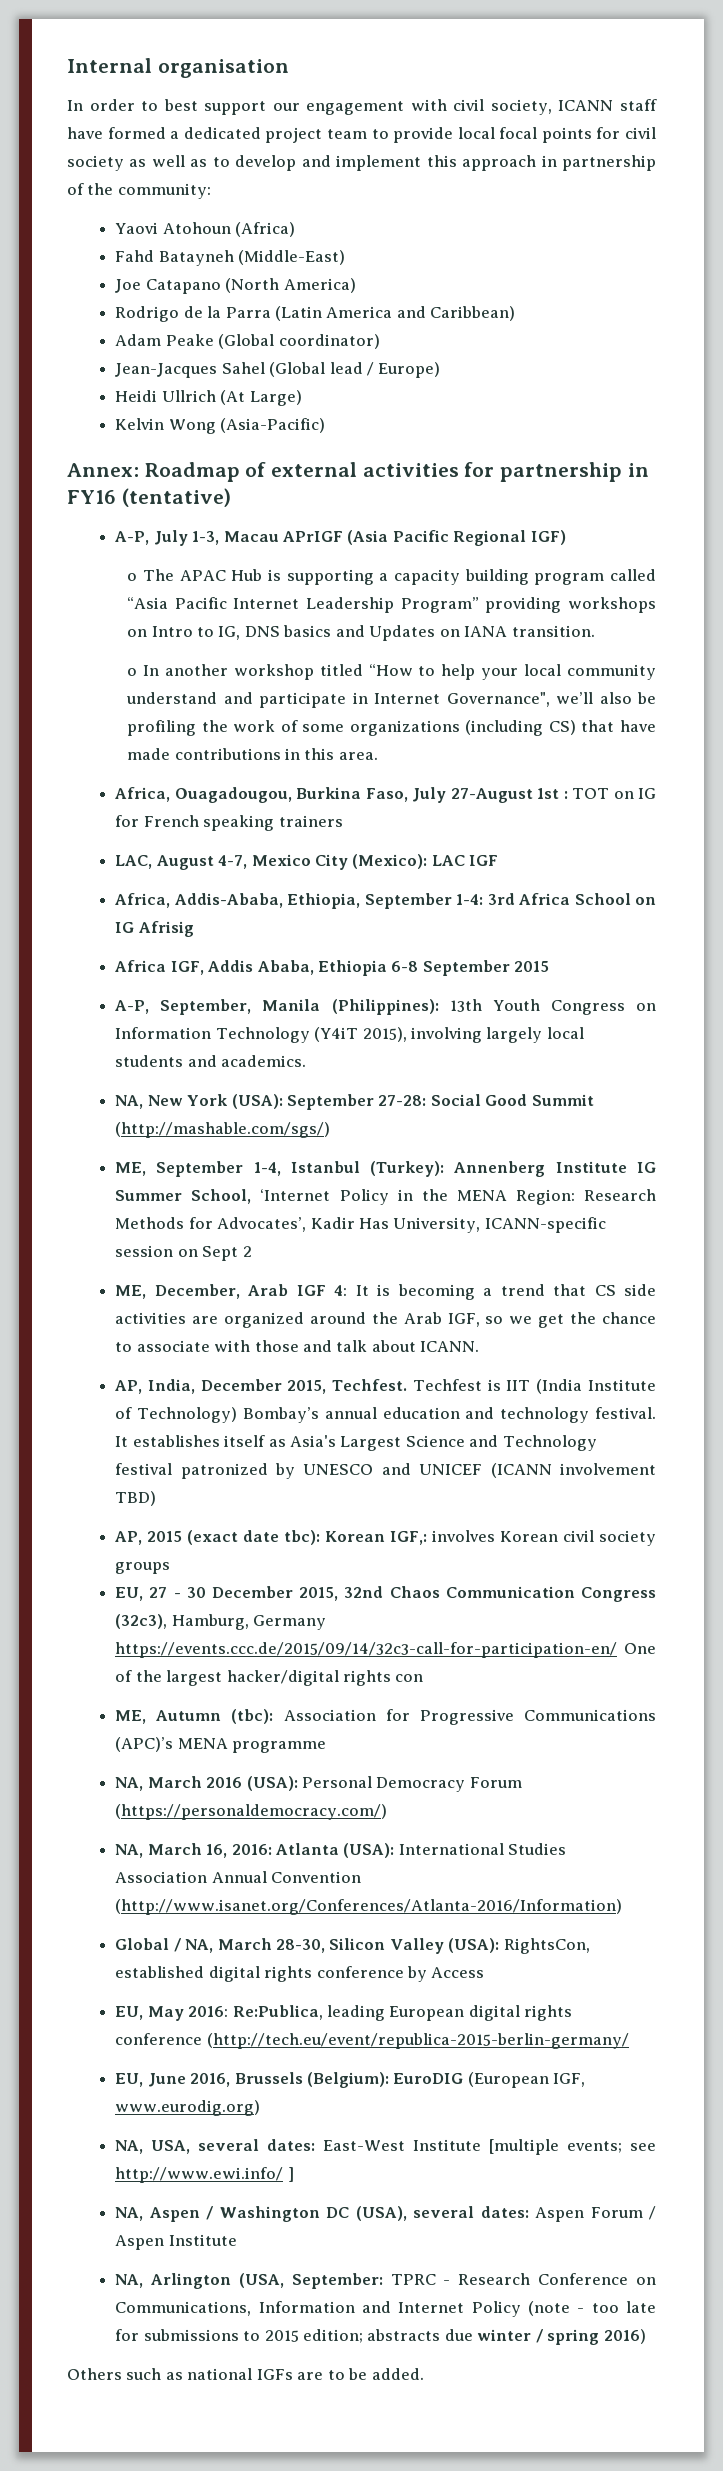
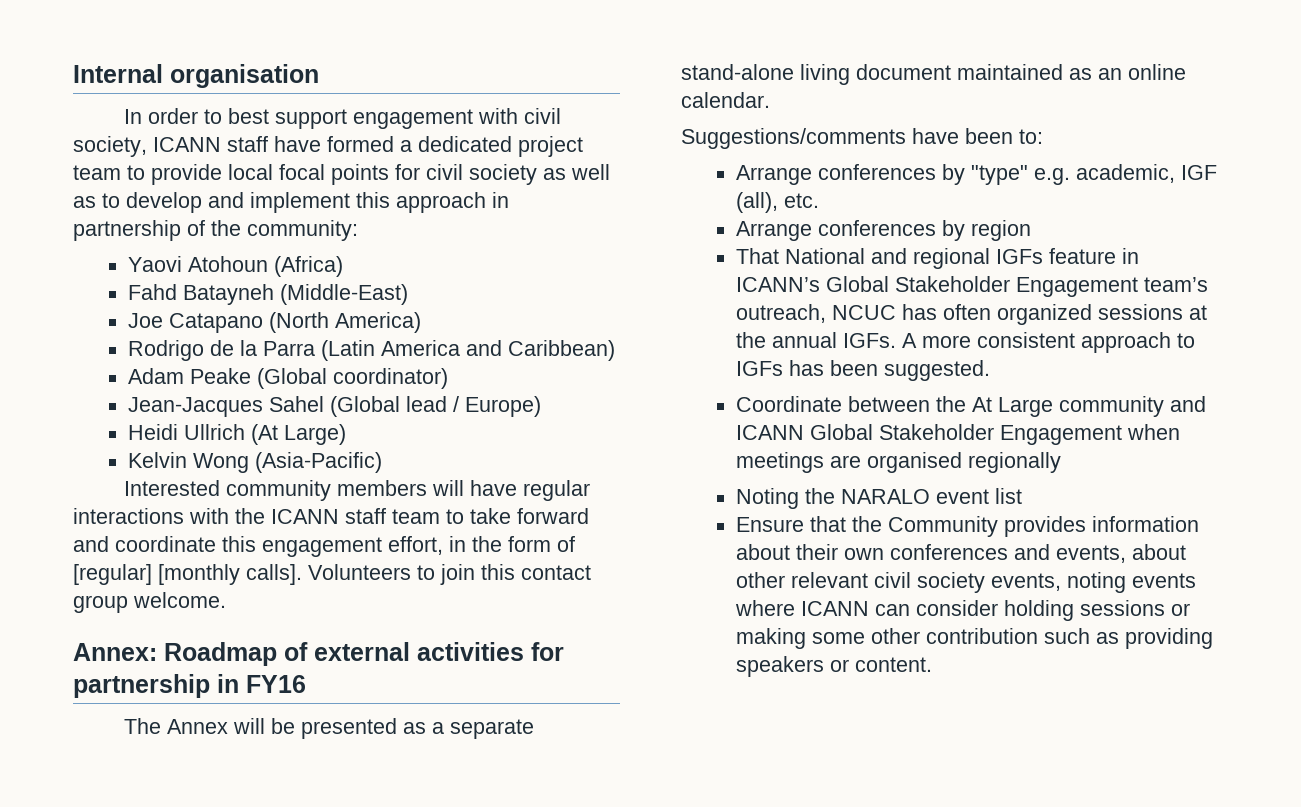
- In order to best support our engagement with civil society, ICANN staff have formed a dedicated project team to provide local focal points for civil society as well as to develop and implement this approach in partnership of the community:
+ In order to best support engagement with civil society, ICANN staff have formed a dedicated project team to provide local focal points for civil society as well as to develop and implement this approach in partnership of the community:
+ Interested community members will have regular interactions with the ICANN staff team to take forward and coordinate this engagement effort, in the form of [regular] [monthly calls]. Volunteers to join this contact group welcome.
- Annex: Roadmap of external activities for partnership in FY16 (tentative)
- A-P, July 1-3, Macau APrIGF (Asia Pacific Regional IGF)
- o The APAC Hub is supporting a capacity building program called “Asia Pacific Internet Leadership Program” providing workshops on Intro to IG, DNS basics and Updates on IANA transition.
- o In another workshop titled “How to help your local community understand and participate in Internet Governance", we’ll also be profiling the work of some organizations (including CS) that have made contributions in this area.
- Africa, Ouagadougou, Burkina Faso, July 27-August 1st : TOT on IG for French speaking trainers
- LAC, August 4-7, Mexico City (Mexico): LAC IGF
- Africa, Addis-Ababa, Ethiopia, September 1-4: 3rd Africa School on IG Afrisig
- Africa IGF, Addis Ababa, Ethiopia 6-8 September 2015
- A-P, September, Manila (Philippines): 13th Youth Congress on Information Technology (Y4iT 2015), involving largely local students and academics.
- NA, New York (USA): September 27-28: Social Good Summit (http://mashable.com/sgs/)
- ME, September 1-4, Istanbul (Turkey): Annenberg Institute IG Summer School, ‘Internet Policy in the MENA Region: Research Methods for Advocates’, Kadir Has University, ICANN-specific session on Sept 2
- ME, December, Arab IGF 4: It is becoming a trend that CS side activities are organized around the Arab IGF, so we get the chance to associate with those and talk about ICANN.
- AP, India, December 2015, Techfest. Techfest is IIT (India Institute of Technology) Bombay’s annual education and technology festival. It establishes itself as Asia's Largest Science and Technology festival patronized by UNESCO and UNICEF (ICANN involvement TBD)
- AP, 2015 (exact date tbc): Korean IGF,: involves Korean civil society groups
- EU, 27 - 30 December 2015, 32nd Chaos Communication Congress (32c3), Hamburg, Germany https://events.ccc.de/2015/09/14/32c3-call-for-participation-en/ One of the largest hacker/digital rights con
- ME, Autumn (tbc): Association for Progressive Communications (APC)’s MENA programme
- NA, March 2016 (USA): Personal Democracy Forum (https://personaldemocracy.com/)
- NA, March 16, 2016: Atlanta (USA): International Studies Association Annual Convention (http://www.isanet.org/Conferences/Atlanta-2016/Information)
- Global / NA, March 28-30, Silicon Valley (USA): RightsCon, established digital rights conference by Access
- EU, May 2016: Re:Publica, leading European digital rights conference (http://tech.eu/event/republica-2015-berlin-germany/
- EU, June 2016, Brussels (Belgium): EuroDIG (European IGF, www.eurodig.org)
- NA, USA, several dates: East-West Institute [multiple events; see http://www.ewi.info/ ]
- NA, Aspen / Washington DC (USA), several dates: Aspen Forum / Aspen Institute
- NA, Arlington (USA, September: TPRC - Research Conference on Communications, Information and Internet Policy (note - too late for submissions to 2015 edition; abstracts due winter / spring 2016)
- Others such as national IGFs are to be added.
+ Annex: Roadmap of external activities for partnership in FY16
+ The Annex will be presented as a separate stand-alone living document maintained as an online calendar.
+ Suggestions/comments have been to:
+ Arrange conferences by "type" e.g. academic, IGF (all), etc.
+ Arrange conferences by region
+ That National and regional IGFs feature in ICANN’s Global Stakeholder Engagement team’s outreach, NCUC has often organized sessions at the annual IGFs. A more consistent approach to IGFs has been suggested.
+ Coordinate between the At Large community and ICANN Global Stakeholder Engagement when meetings are organised regionally
+ Noting the NARALO event list
+ Ensure that the Community provides information about their own conferences and events, about other relevant civil society events, noting events where ICANN can consider holding sessions or making some other contribution such as providing speakers or content.

